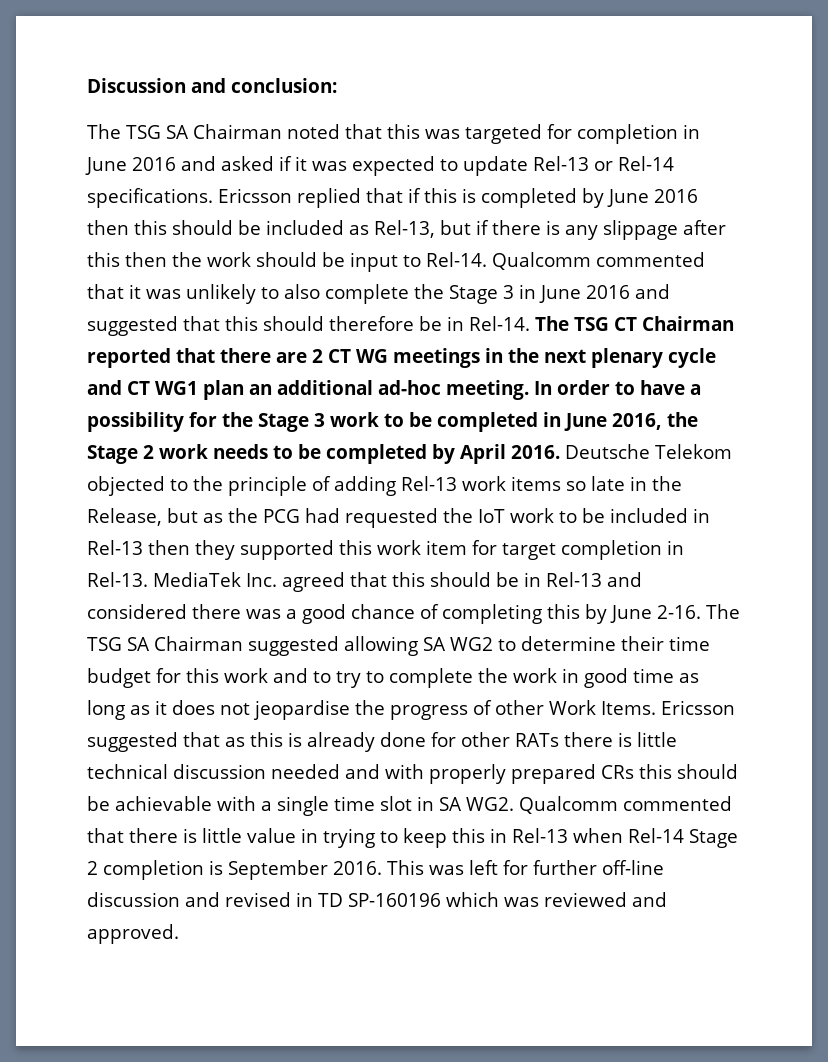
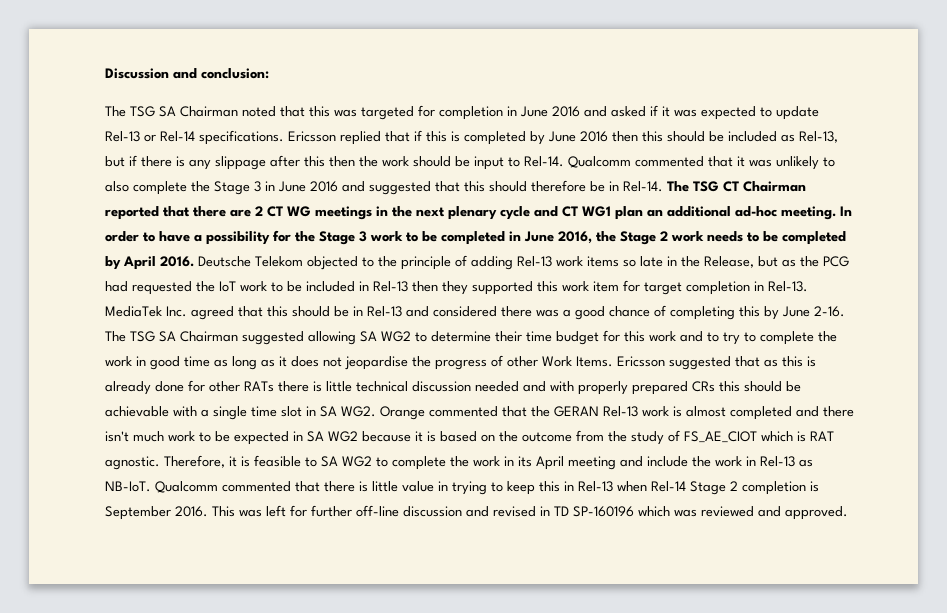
- Ericsson suggested that as this is already done for other RATs there is little technical discussion needed and with properly prepared CRs this should be achievable with a single time slot in SA WG2. Qualcomm commented that there is little value in trying to keep this in Rel-13 when Rel-14 Stage 2 completion is September 2016.
+ Ericsson suggested that as this is already done for other RATs there is little technical discussion needed and with properly prepared CRs this should be achievable with a single time slot in SA WG2. Orange commented that the GERAN Rel-13 work is almost completed and there isn't much work to be expected in SA WG2 because it is based on the outcome from the study of FS_AE_CIOT which is RAT agnostic. Therefore, it is feasible to SA WG2 to complete the work in its April meeting and include the work in Rel-13 as NB-IoT. Qualcomm commented that there is little value in trying to keep this in Rel-13 when Rel-14 Stage 2 completion is September 2016.

